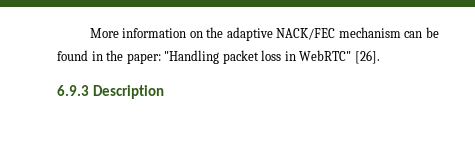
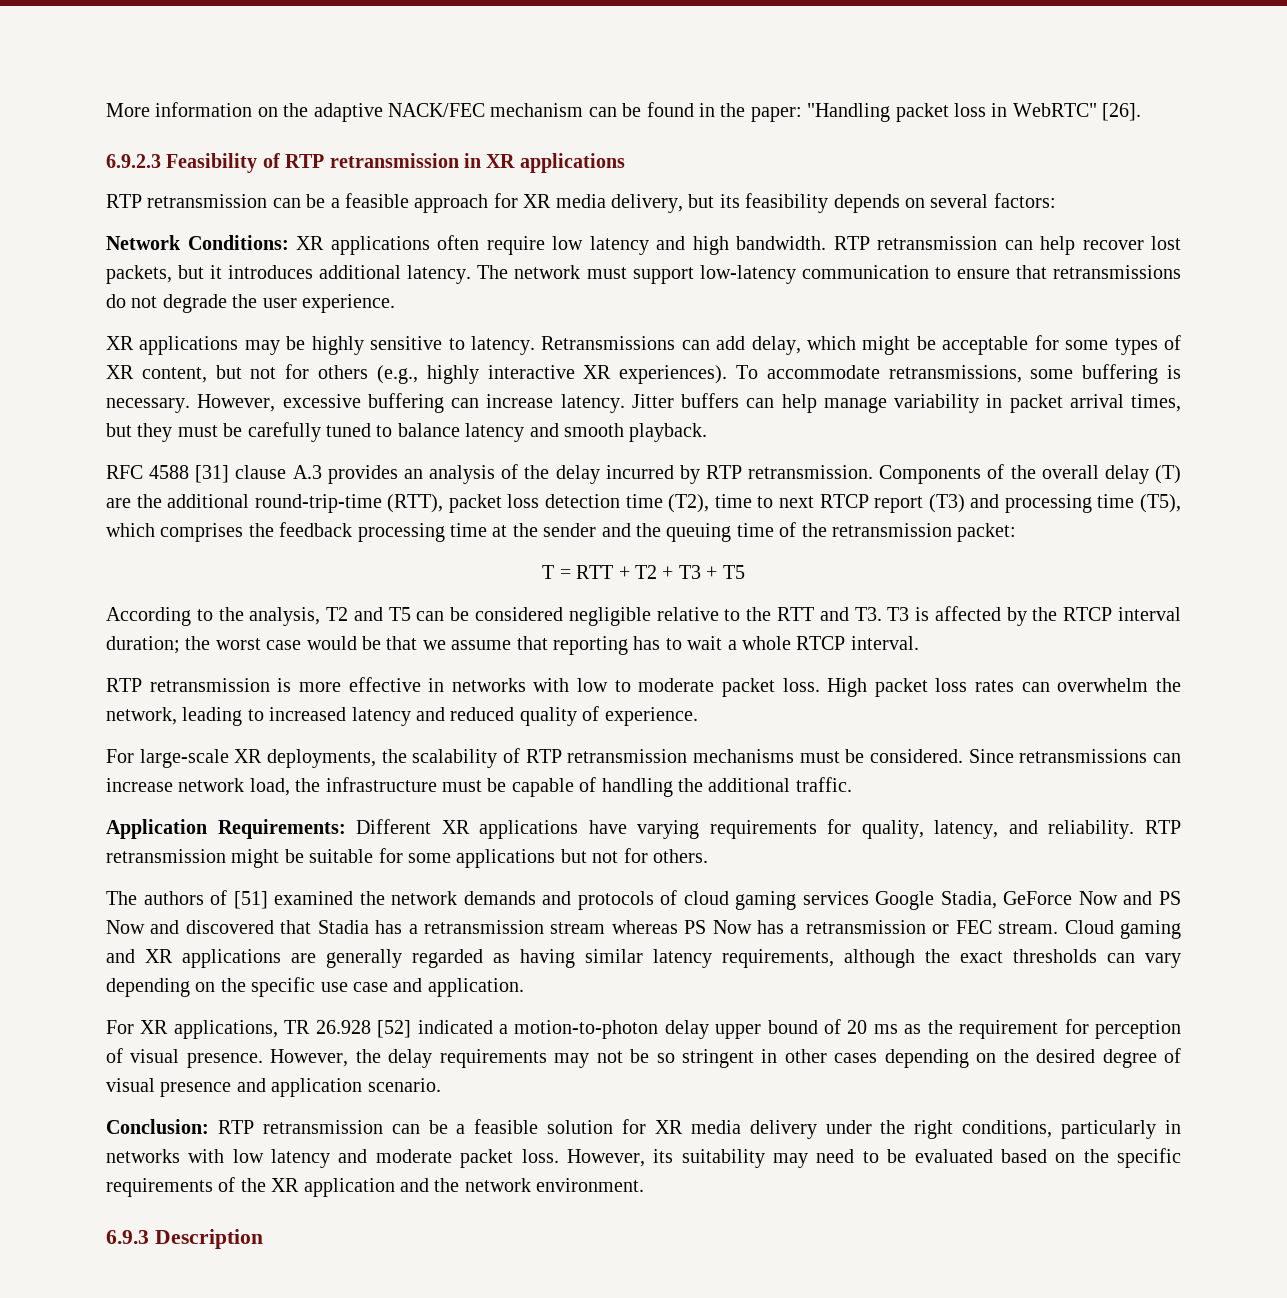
+ 6.9.2.3 Feasibility of RTP retransmission in XR applications
+ RTP retransmission can be a feasible approach for XR media delivery, but its feasibility depends on several factors:
+ Network Conditions: XR applications often require low latency and high bandwidth. RTP retransmission can help recover lost packets, but it introduces additional latency. The network must support low-latency communication to ensure that retransmissions do not degrade the user experience.
+ XR applications may be highly sensitive to latency. Retransmissions can add delay, which might be acceptable for some types of XR content, but not for others (e.g., highly interactive XR experiences). To accommodate retransmissions, some buffering is necessary. However, excessive buffering can increase latency. Jitter buffers can help manage variability in packet arrival times, but they must be carefully tuned to balance latency and smooth playback.
+ RFC 4588 [31] clause A.3 provides an analysis of the delay incurred by RTP retransmission. Components of the overall delay (T) are the additional round-trip-time (RTT), packet loss detection time (T2), time to next RTCP report (T3) and processing time (T5), which comprises the feedback processing time at the sender and the queuing time of the retransmission packet:
+ T = RTT + T2 + T3 + T5
+ According to the analysis, T2 and T5 can be considered negligible relative to the RTT and T3. T3 is affected by the RTCP interval duration; the worst case would be that we assume that reporting has to wait a whole RTCP interval.
+ RTP retransmission is more effective in networks with low to moderate packet loss. High packet loss rates can overwhelm the network, leading to increased latency and reduced quality of experience.
+ For large-scale XR deployments, the scalability of RTP retransmission mechanisms must be considered. Since retransmissions can increase network load, the infrastructure must be capable of handling the additional traffic.
+ Application Requirements: Different XR applications have varying requirements for quality, latency, and reliability. RTP retransmission might be suitable for some applications but not for others.
+ The authors of [51] examined the network demands and protocols of cloud gaming services Google Stadia, GeForce Now and PS Now and discovered that Stadia has a retransmission stream whereas PS Now has a retransmission or FEC stream. Cloud gaming and XR applications are generally regarded as having similar latency requirements, although the exact thresholds can vary depending on the specific use case and application.
+ For XR applications, TR 26.928 [52] indicated a motion-to-photon delay upper bound of 20 ms as the requirement for perception of visual presence. However, the delay requirements may not be so stringent in other cases depending on the desired degree of visual presence and application scenario.
+ Conclusion: RTP retransmission can be a feasible solution for XR media delivery under the right conditions, particularly in networks with low latency and moderate packet loss. However, its suitability may need to be evaluated based on the specific requirements of the XR application and the network environment.

